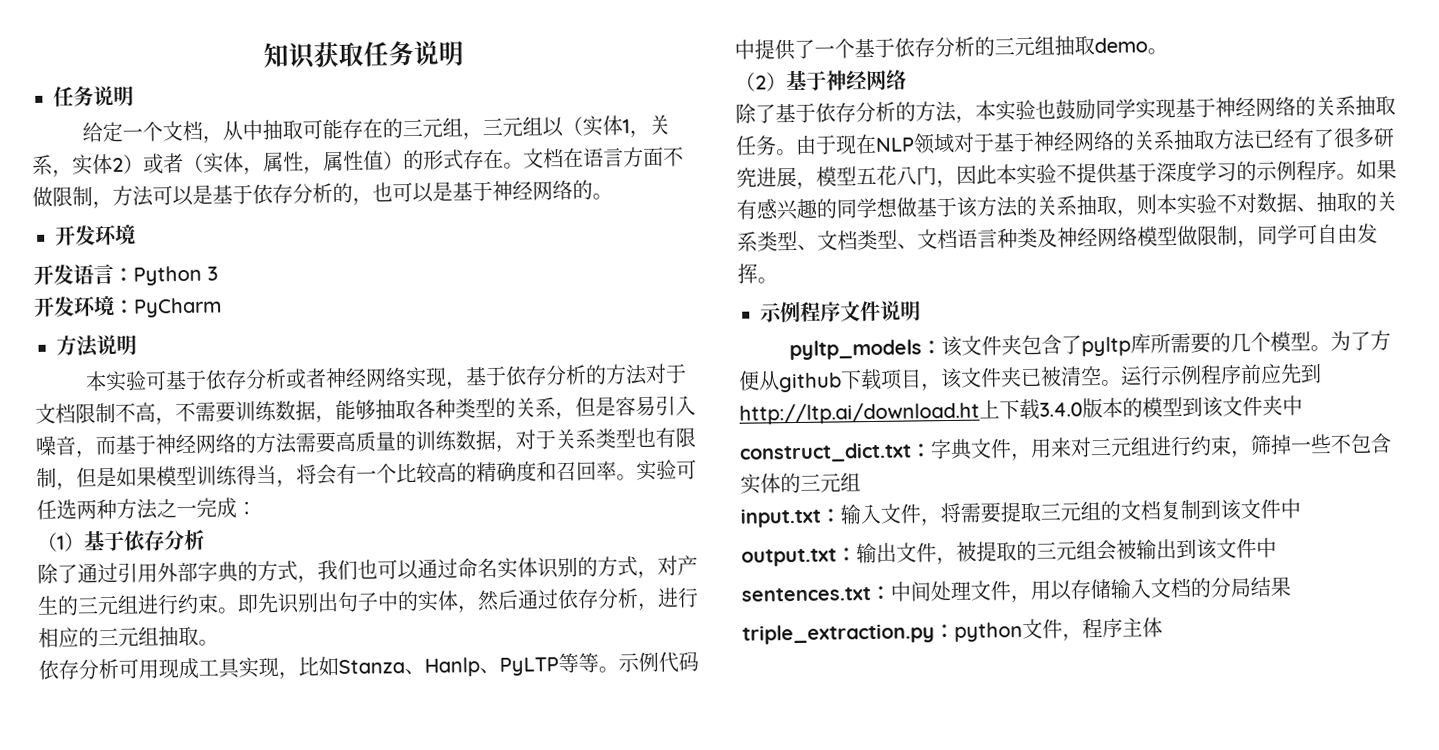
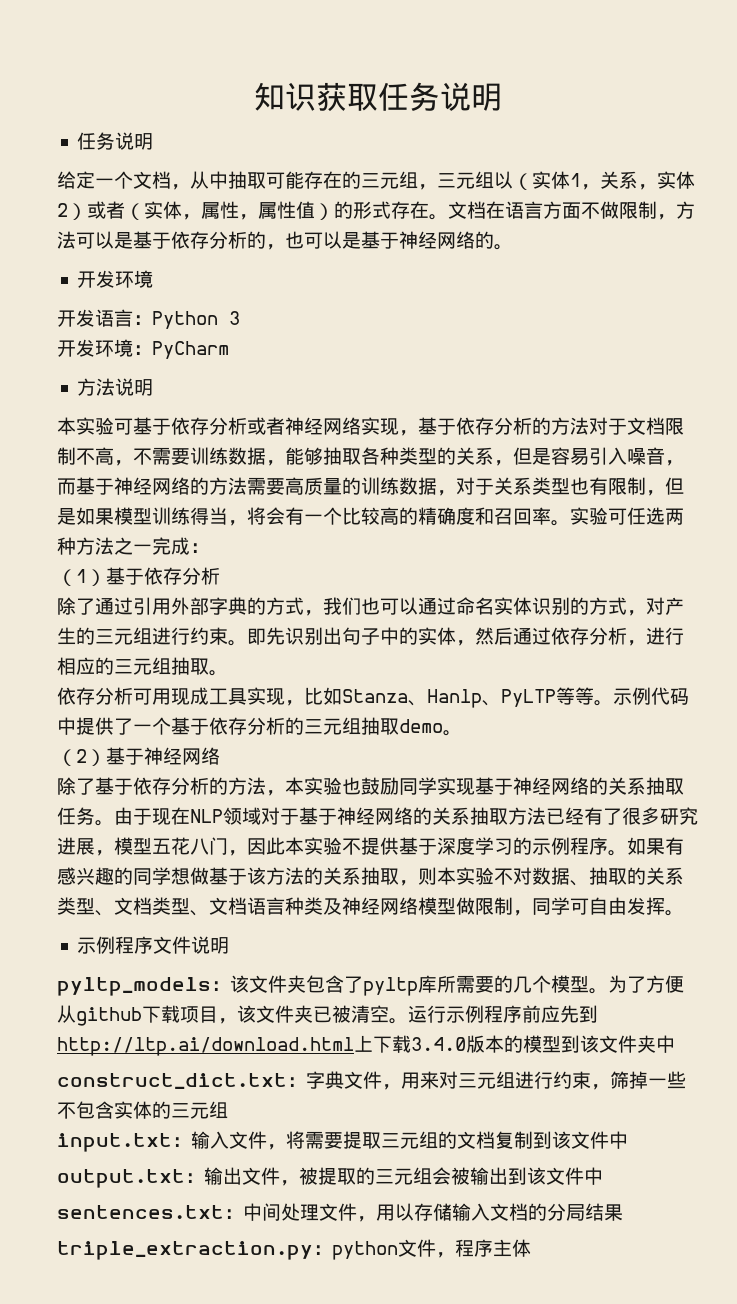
- 运行示例程序前应先到http://ltp.ai/download.ht上下载3.4.0版本的模型到该文件夹中
+ 运行示例程序前应先到http://ltp.ai/download.html上下载3.4.0版本的模型到该文件夹中

